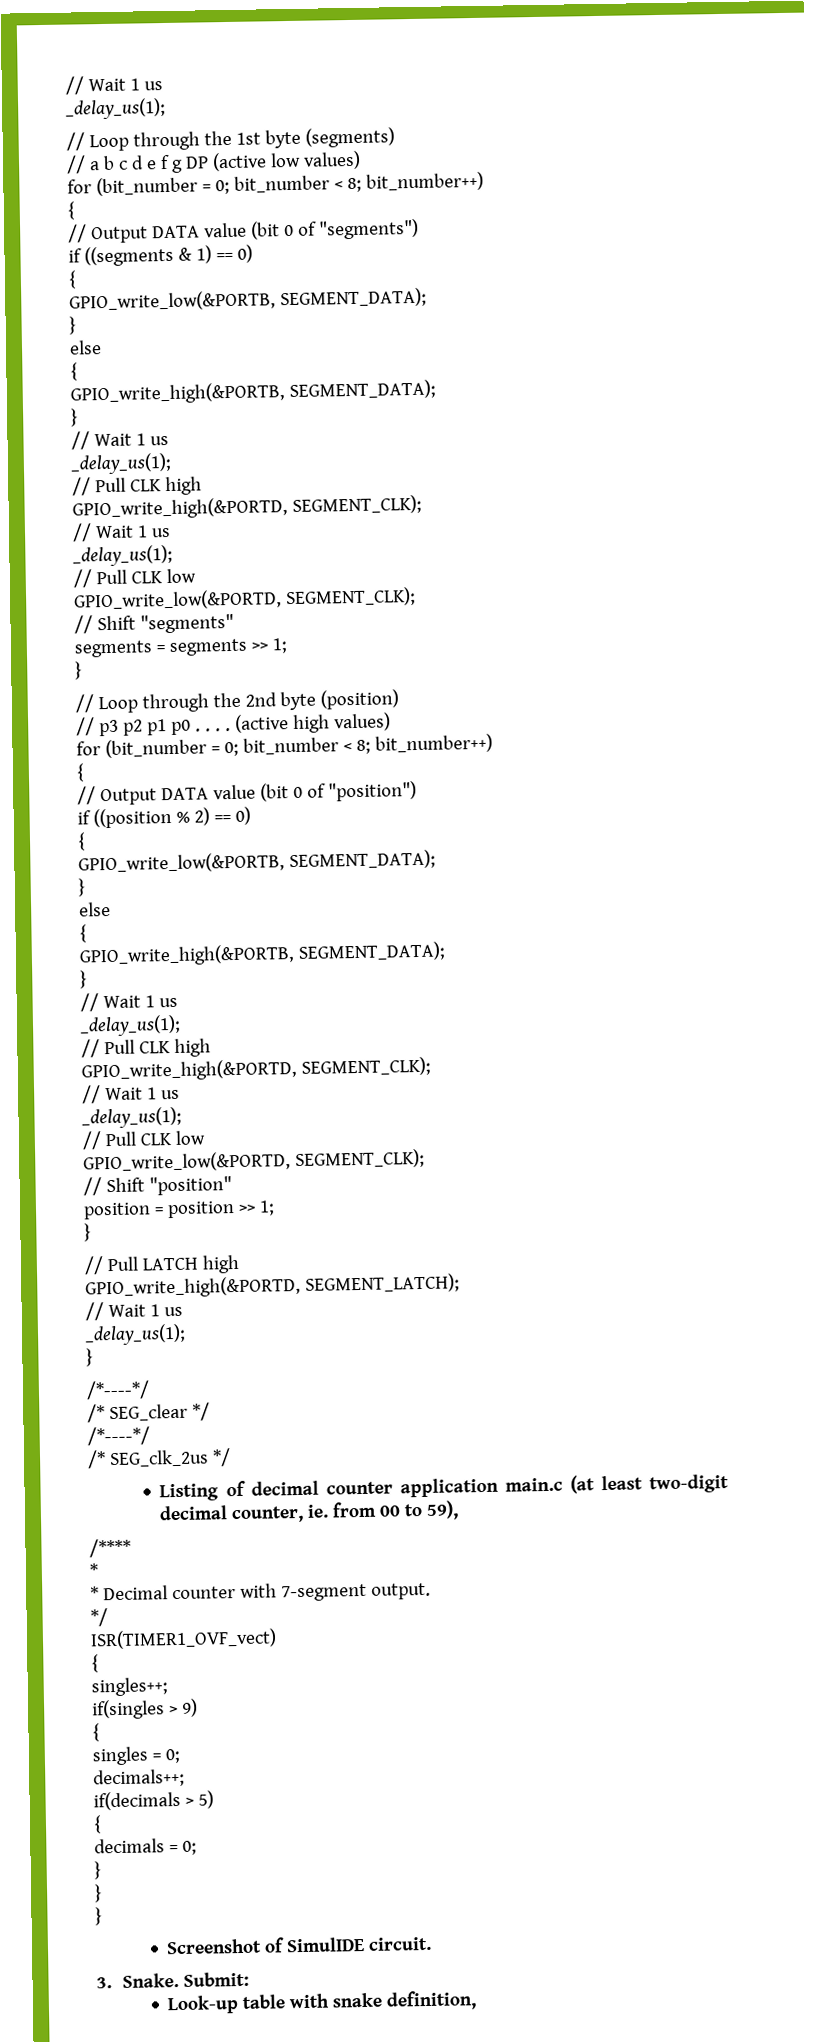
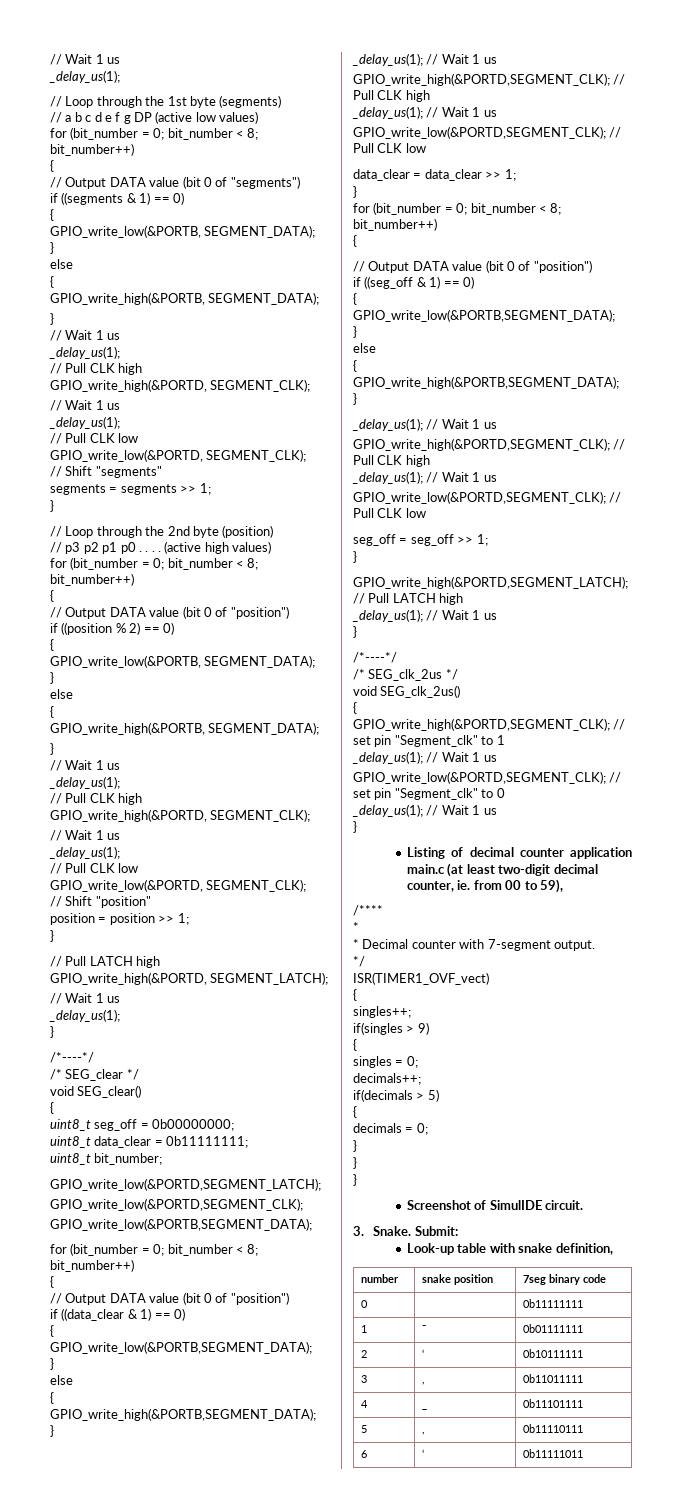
  /* SEG_clear */
+ void SEG_clear()
+ {
+ uint8_t seg_off = 0b00000000;
+ uint8_t data_clear = 0b11111111;
+ uint8_t bit_number;
+ GPIO_write_low(&PORTD,SEGMENT_LATCH);
+ GPIO_write_low(&PORTD,SEGMENT_CLK);
+ GPIO_write_low(&PORTB,SEGMENT_DATA);
+ for (bit_number = 0; bit_number < 8; bit_number++)
+ {
+ // Output DATA value (bit 0 of "position")
+ if ((data_clear & 1) == 0)
+ {
+ GPIO_write_low(&PORTB,SEGMENT_DATA);
+ }
+ else
+ {
+ GPIO_write_high(&PORTB,SEGMENT_DATA);
+ }
+ _delay_us(1); // Wait 1 us
+ GPIO_write_high(&PORTD,SEGMENT_CLK); // Pull CLK high
+ _delay_us(1); // Wait 1 us
+ GPIO_write_low(&PORTD,SEGMENT_CLK); // Pull CLK low
+ data_clear = data_clear >> 1;
+ }
+ for (bit_number = 0; bit_number < 8; bit_number++)
+ {
+ // Output DATA value (bit 0 of "position")
+ if ((seg_off & 1) == 0)
+ {
+ GPIO_write_low(&PORTB,SEGMENT_DATA);
+ }
+ else
+ {
+ GPIO_write_high(&PORTB,SEGMENT_DATA);
+ }
+ _delay_us(1); // Wait 1 us
+ GPIO_write_high(&PORTD,SEGMENT_CLK); // Pull CLK high
+ _delay_us(1); // Wait 1 us
+ GPIO_write_low(&PORTD,SEGMENT_CLK); // Pull CLK low
+ seg_off = seg_off >> 1;
+ }
+ GPIO_write_high(&PORTD,SEGMENT_LATCH); // Pull LATCH high
+ _delay_us(1); // Wait 1 us
+ }
  /*----*/
  /* SEG_clk_2us */
+ void SEG_clk_2us()
+ {
+ GPIO_write_high(&PORTD,SEGMENT_CLK); // set pin "Segment_clk" to 1
+ _delay_us(1); // Wait 1 us
+ GPIO_write_low(&PORTD,SEGMENT_CLK); // set pin "Segment_clk" to 0
+ _delay_us(1); // Wait 1 us
+ }
+ number | snake position | 7seg binary code
+ 0 | | 0b11111111
+ 1 | ¯ | 0b01111111
+ 2 | ‘ | 0b10111111
+ 3 | , | 0b11011111
+ 4 | _ | 0b11101111
+ 5 | , | 0b11110111
+ 6 | ‘ | 0b11111011

